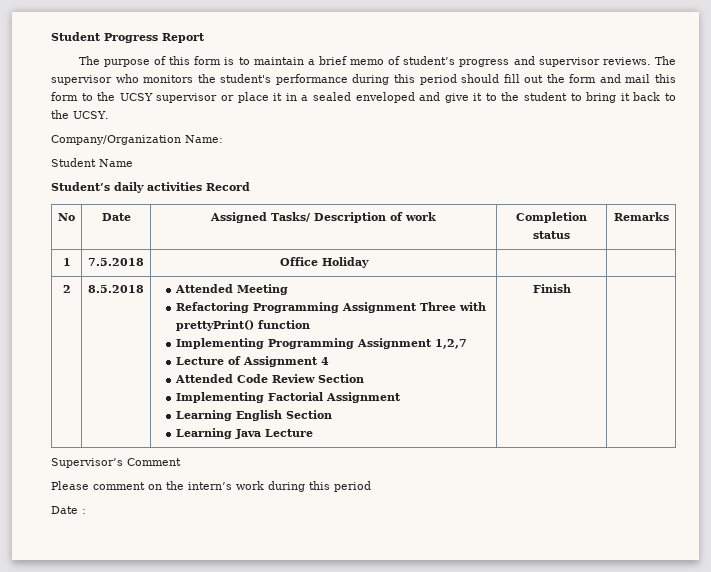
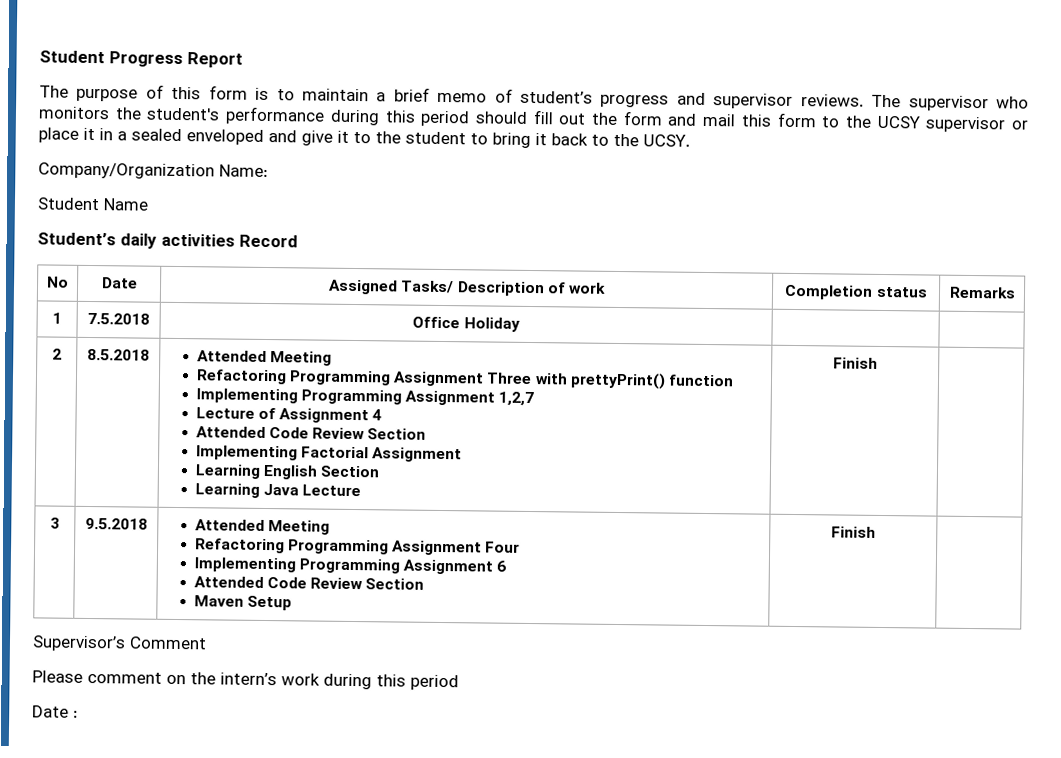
+ 3 | 9.5.2018 | Attended Meeting
+ Refactoring Programming Assignment Four
+ Implementing Programming Assignment 6
+ Attended Code Review Section
+ Maven Setup | Finish |

